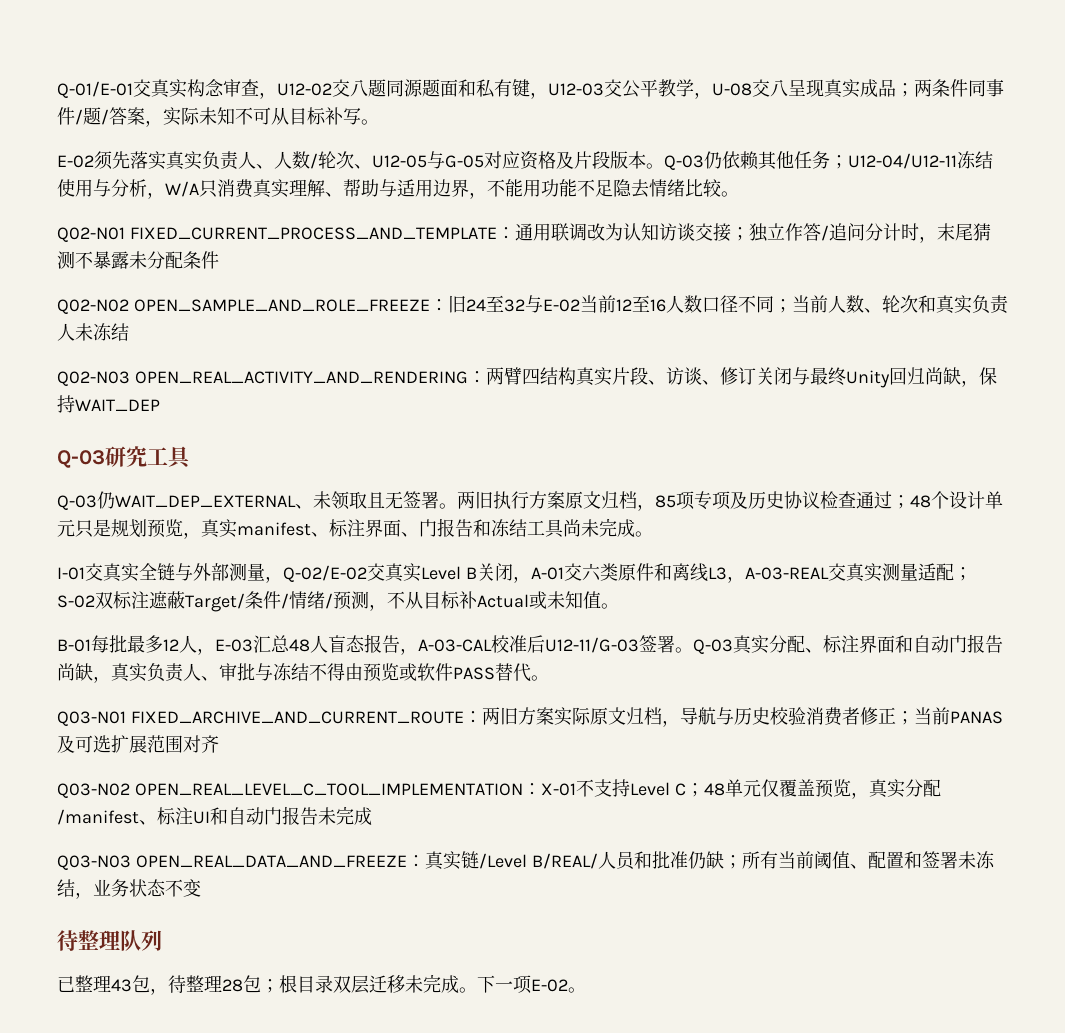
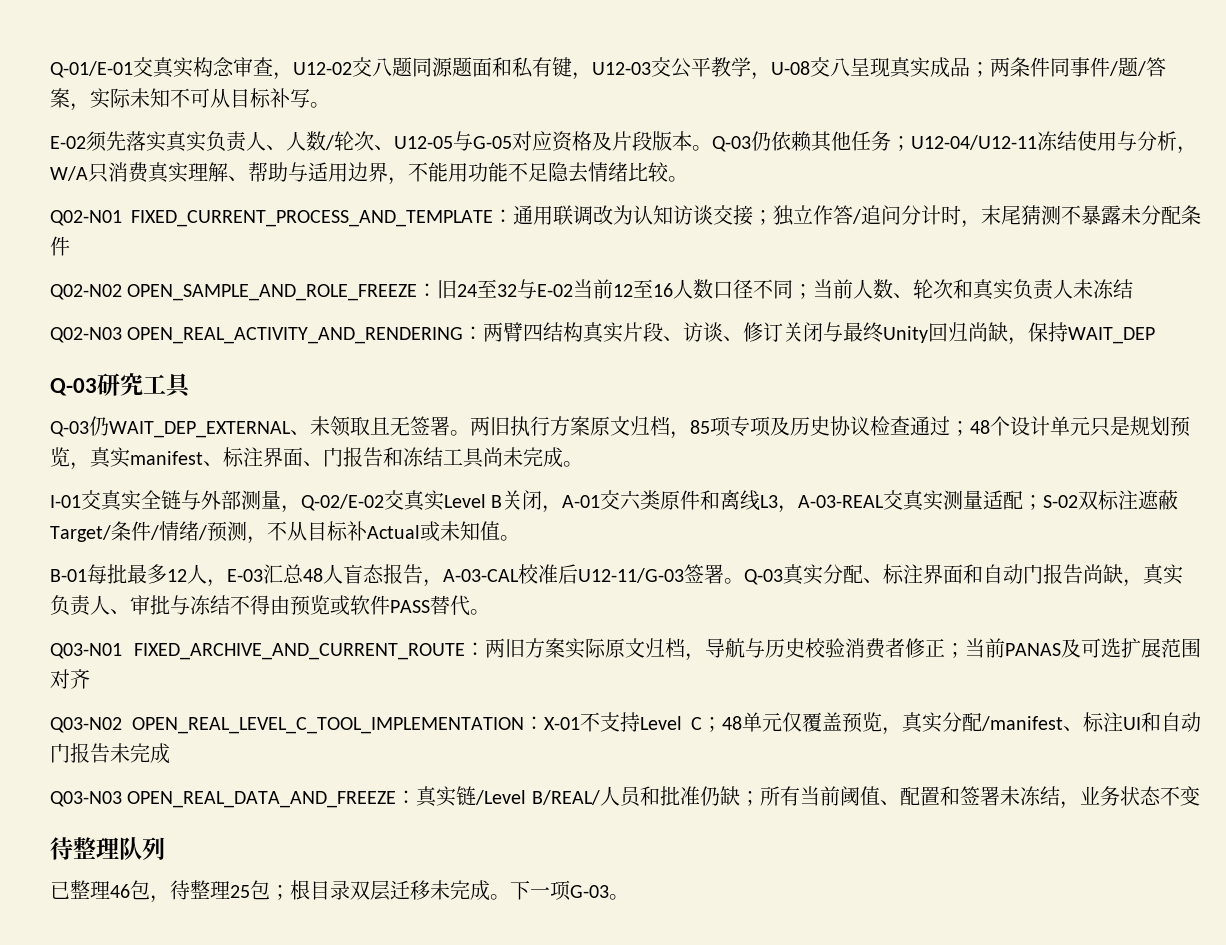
- 已整理43包，待整理28包；根目录双层迁移未完成。
+ 已整理46包，待整理25包；根目录双层迁移未完成。
- 下一项E-02。
+ 下一项G-03。

